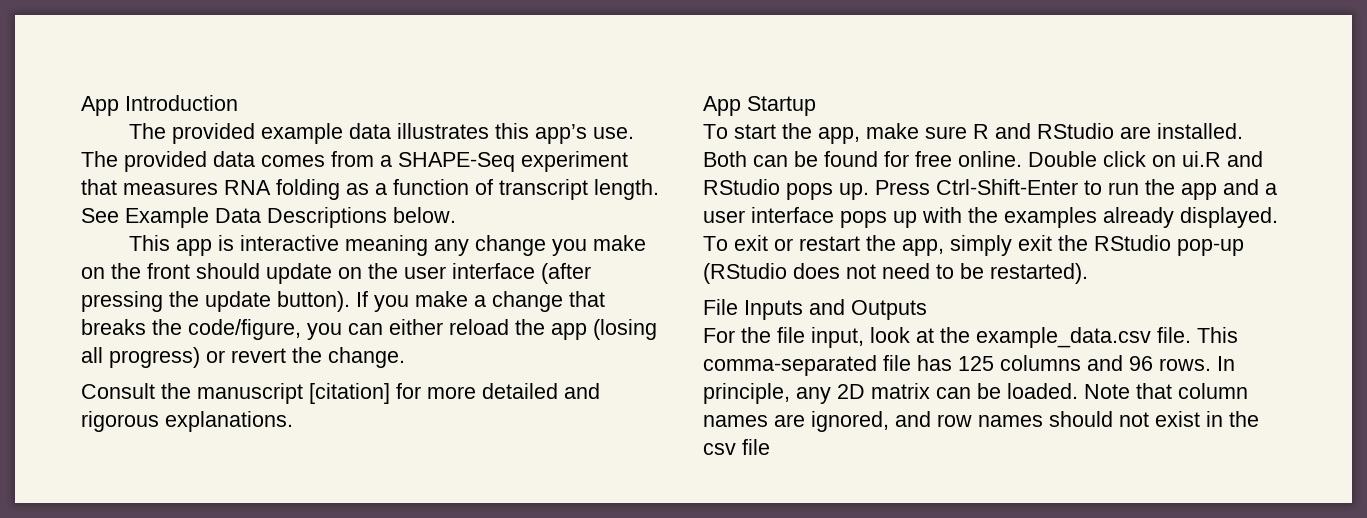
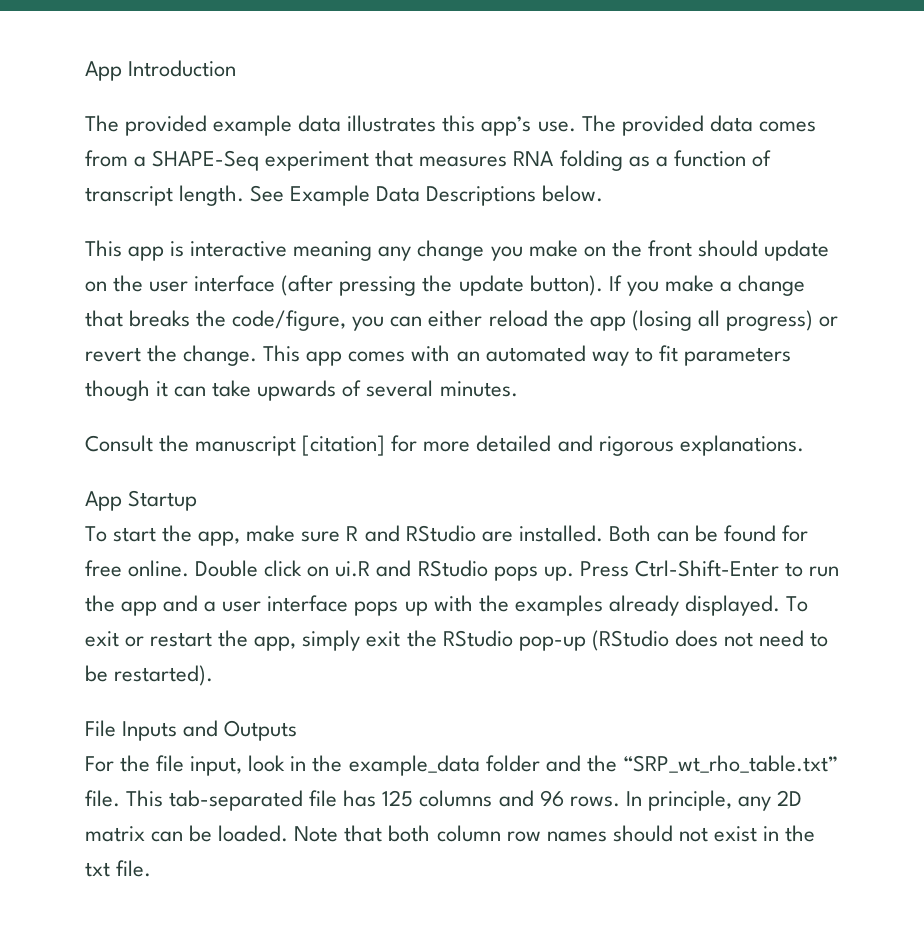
+ This app comes with an automated way to fit parameters though it can take upwards of several minutes.
- For the file input, look at the example_data.csv file.
+ For the file input, look in the example_data folder and the “SRP_wt_rho_table.txt” file.
- This comma-separated file has 125 columns and 96 rows.
+ This tab-separated file has 125 columns and 96 rows.
- Note that column names are ignored, and row names should not exist in the csv file
+ Note that both column row names should not exist in the txt file.

